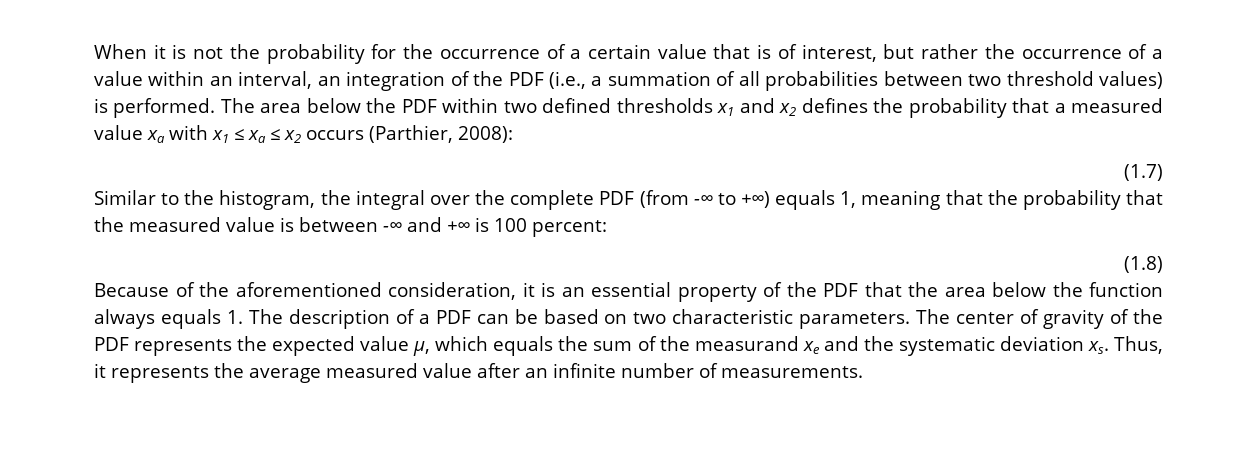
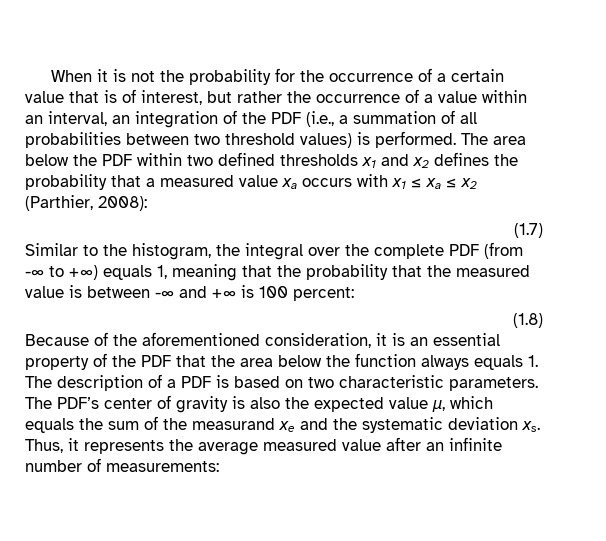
- The area below the PDF within two defined thresholds x1 and x2 defines the probability that a measured value xa with x1 ≤ xa ≤ x2 occurs (Parthier, 2008):
+ The area below the PDF within two defined thresholds x1 and x2 defines the probability that a measured value xa occurs with x1 ≤ xa ≤ x2 (Parthier, 2008):
- Because of the aforementioned consideration, it is an essential property of the PDF that the area below the function always equals 1. The description of a PDF can be based on two characteristic parameters.
+ Because of the aforementioned consideration, it is an essential property of the PDF that the area below the function always equals 1. The description of a PDF is based on two characteristic parameters.
- The center of gravity of the PDF represents the expected value µ, which equals the sum of the measurand xe and the systematic deviation xs.
+ The PDF’s center of gravity is also the expected value µ, which equals the sum of the measurand xe and the systematic deviation xs.
- Thus, it represents the average measured value after an infinite number of measurements.
+ Thus, it represents the average measured value after an infinite number of measurements:

